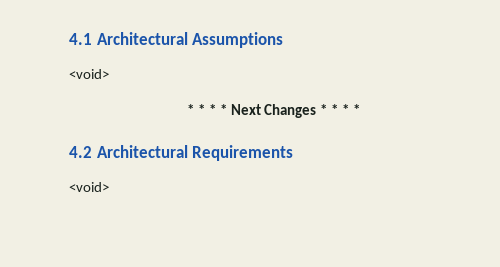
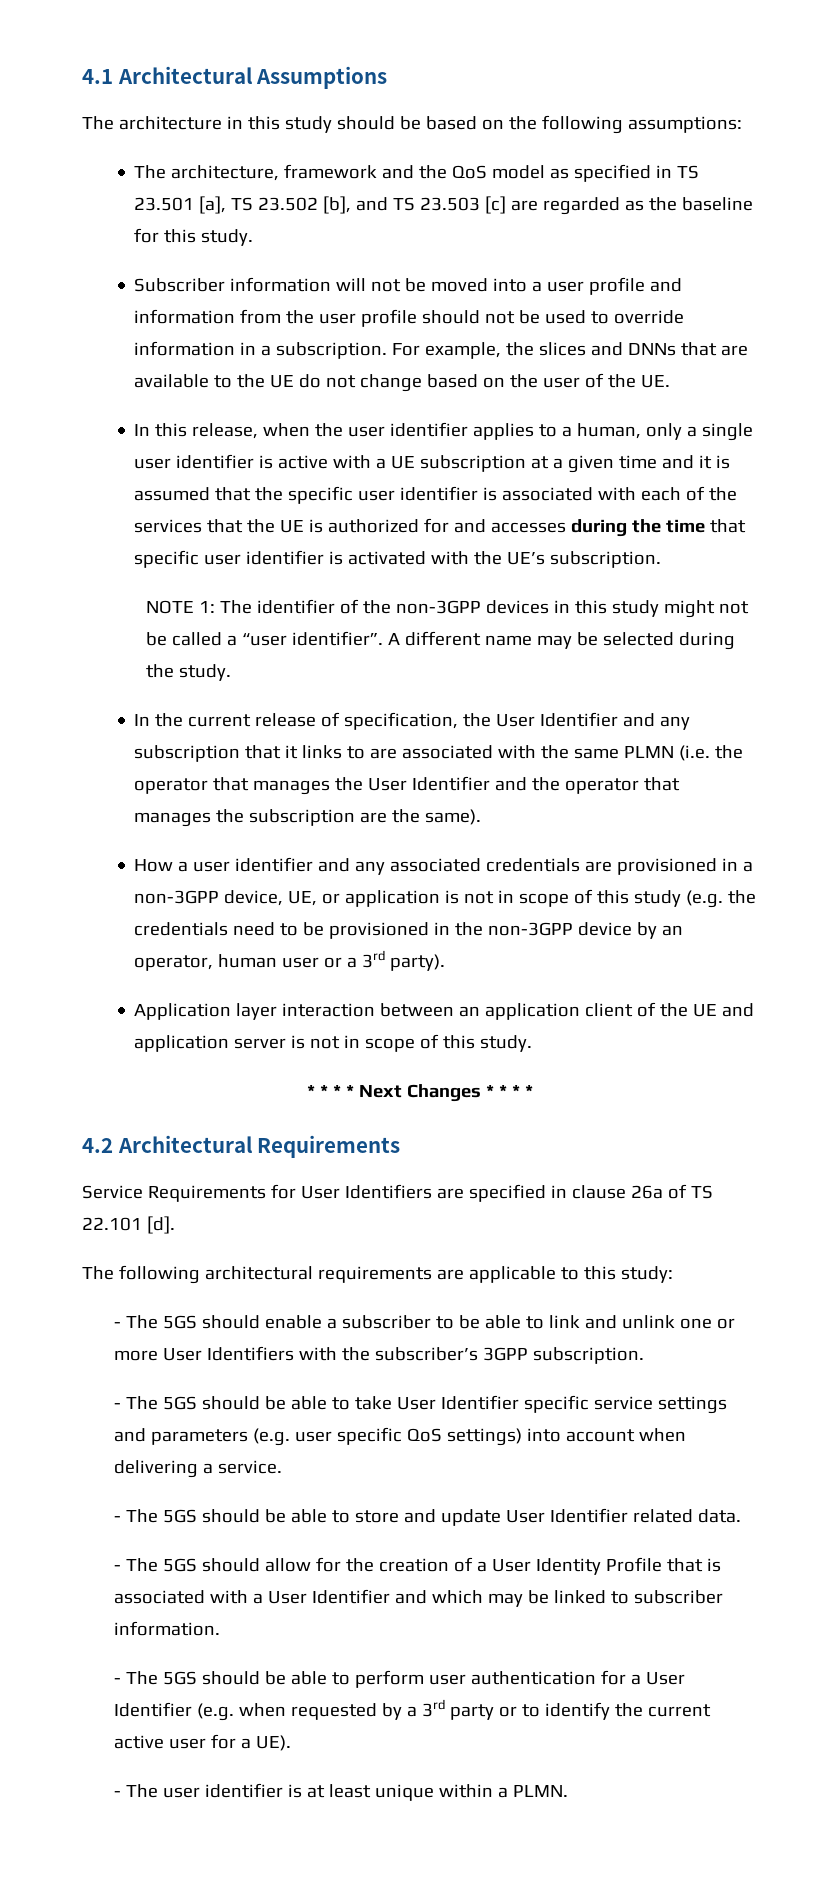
  4.1 Architectural Assumptions
- <void>
+ The architecture in this study should be based on the following assumptions:
+ The architecture, framework and the QoS model as specified in TS 23.501 [a], TS 23.502 [b], and TS 23.503 [c] are regarded as the baseline for this study.
+ Subscriber information will not be moved into a user profile and information from the user profile should not be used to override information in a subscription. For example, the slices and DNNs that are available to the UE do not change based on the user of the UE.
+ In this release, when the user identifier applies to a human, only a single user identifier is active with a UE subscription at a given time and it is assumed that the specific user identifier is associated with each of the services that the UE is authorized for and accesses during the time that specific user identifier is activated with the UE’s subscription.
+ NOTE 1: The identifier of the non-3GPP devices in this study might not be called a “user identifier”. A different name may be selected during the study.
+ In the current release of specification, the User Identifier and any subscription that it links to are associated with the same PLMN (i.e. the operator that manages the User Identifier and the operator that manages the subscription are the same).
+ How a user identifier and any associated credentials are provisioned in a non-3GPP device, UE, or application is not in scope of this study (e.g. the credentials need to be provisioned in the non-3GPP device by an operator, human user or a 3rd party).
+ Application layer interaction between an application client of the UE and application server is not in scope of this study.
  4.2 Architectural Requirements
- <void>
+ Service Requirements for User Identifiers are specified in clause 26a of TS 22.101 [d].
+ The following architectural requirements are applicable to this study:
+ - The 5GS should enable a subscriber to be able to link and unlink one or more User Identifiers with the subscriber’s 3GPP subscription.
+ - The 5GS should be able to take User Identifier specific service settings and parameters (e.g. user specific QoS settings) into account when delivering a service.
+ - The 5GS should be able to store and update User Identifier related data.
+ - The 5GS should allow for the creation of a User Identity Profile that is associated with a User Identifier and which may be linked to subscriber information.
+ - The 5GS should be able to perform user authentication for a User Identifier (e.g. when requested by a 3rd party or to identify the current active user for a UE).
+ - The user identifier is at least unique within a PLMN.

